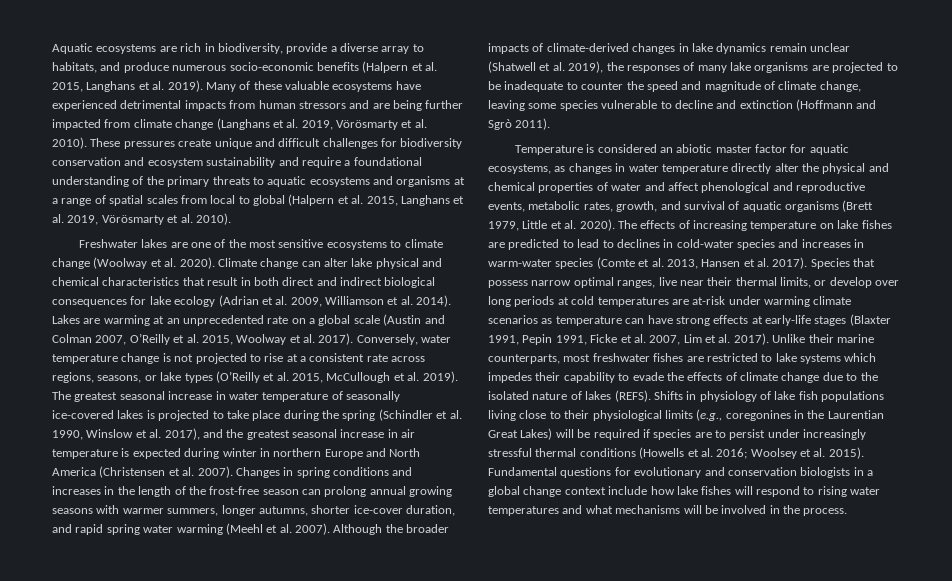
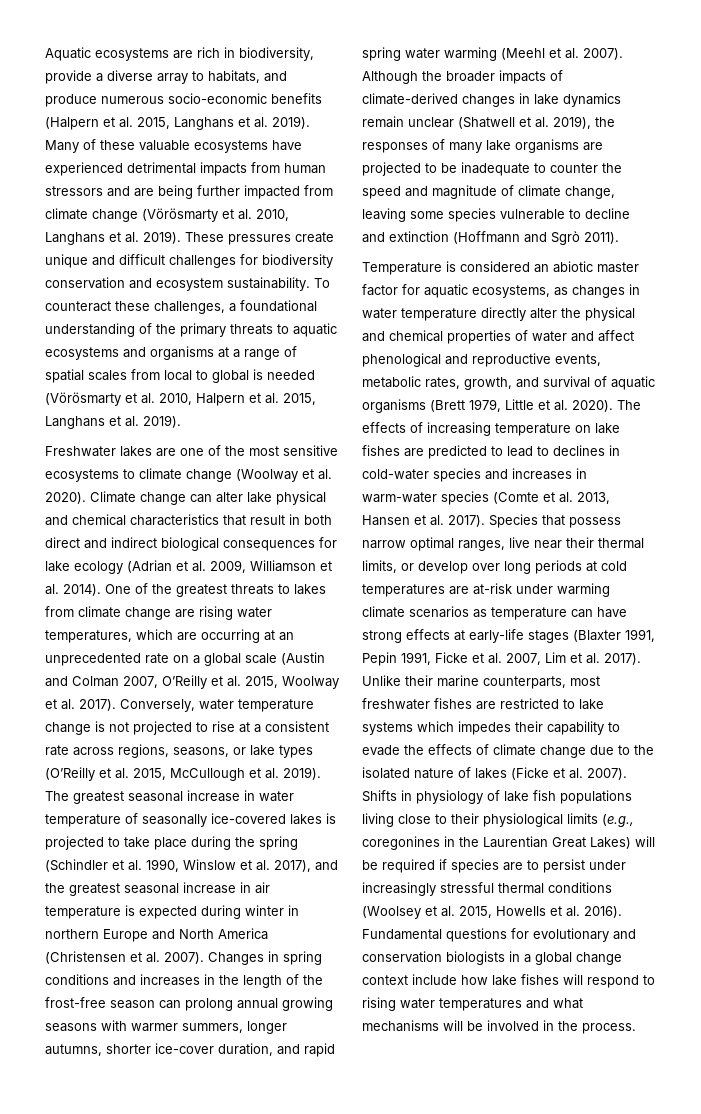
- Many of these valuable ecosystems have experienced detrimental impacts from human stressors and are being further impacted from climate change (Langhans et al. 2019, Vörösmarty et al. 2010).
+ Many of these valuable ecosystems have experienced detrimental impacts from human stressors and are being further impacted from climate change (Vörösmarty et al. 2010, Langhans et al. 2019).
- These pressures create unique and difficult challenges for biodiversity conservation and ecosystem sustainability and require a foundational understanding of the primary threats to aquatic ecosystems and organisms at a range of spatial scales from local to global (Halpern et al. 2015, Langhans et al. 2019, Vörösmarty et al. 2010).
+ These pressures create unique and difficult challenges for biodiversity conservation and ecosystem sustainability. To counteract these challenges, a foundational understanding of the primary threats to aquatic ecosystems and organisms at a range of spatial scales from local to global is needed (Vörösmarty et al. 2010, Halpern et al. 2015, Langhans et al. 2019).
- Lakes are warming at an unprecedented rate on a global scale (Austin and Colman 2007, O’Reilly et al. 2015, Woolway et al. 2017).
+ One of the greatest threats to lakes from climate change are rising water temperatures, which are occurring at an unprecedented rate on a global scale (Austin and Colman 2007, O’Reilly et al. 2015, Woolway et al. 2017).
- Unlike their marine counterparts, most freshwater fishes are restricted to lake systems which impedes their capability to evade the effects of climate change due to the isolated nature of lakes (REFS).
+ Unlike their marine counterparts, most freshwater fishes are restricted to lake systems which impedes their capability to evade the effects of climate change due to the isolated nature of lakes (Ficke et al. 2007).
- Shifts in physiology of lake fish populations living close to their physiological limits (e.g., coregonines in the Laurentian Great Lakes) will be required if species are to persist under increasingly stressful thermal conditions (Howells et al. 2016; Woolsey et al. 2015).
+ Shifts in physiology of lake fish populations living close to their physiological limits (e.g., coregonines in the Laurentian Great Lakes) will be required if species are to persist under increasingly stressful thermal conditions (Woolsey et al. 2015, Howells et al. 2016).

